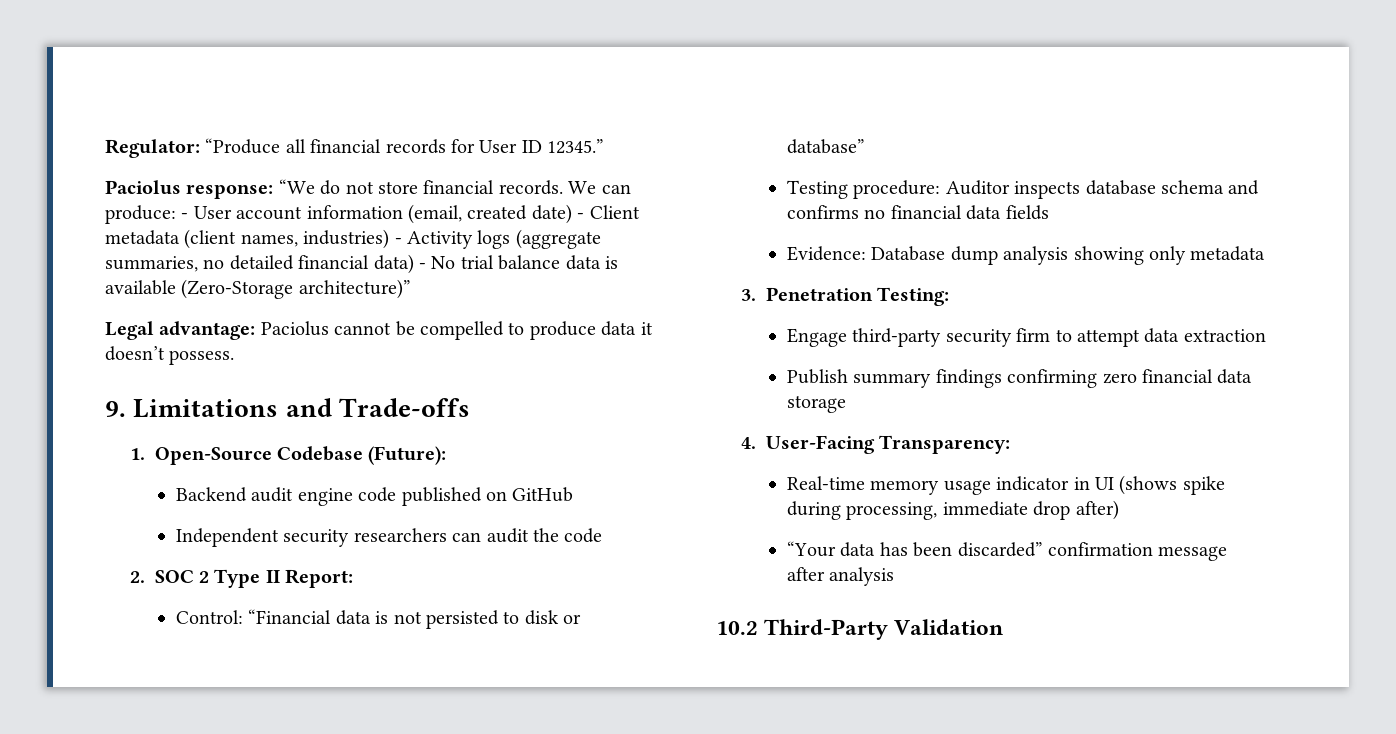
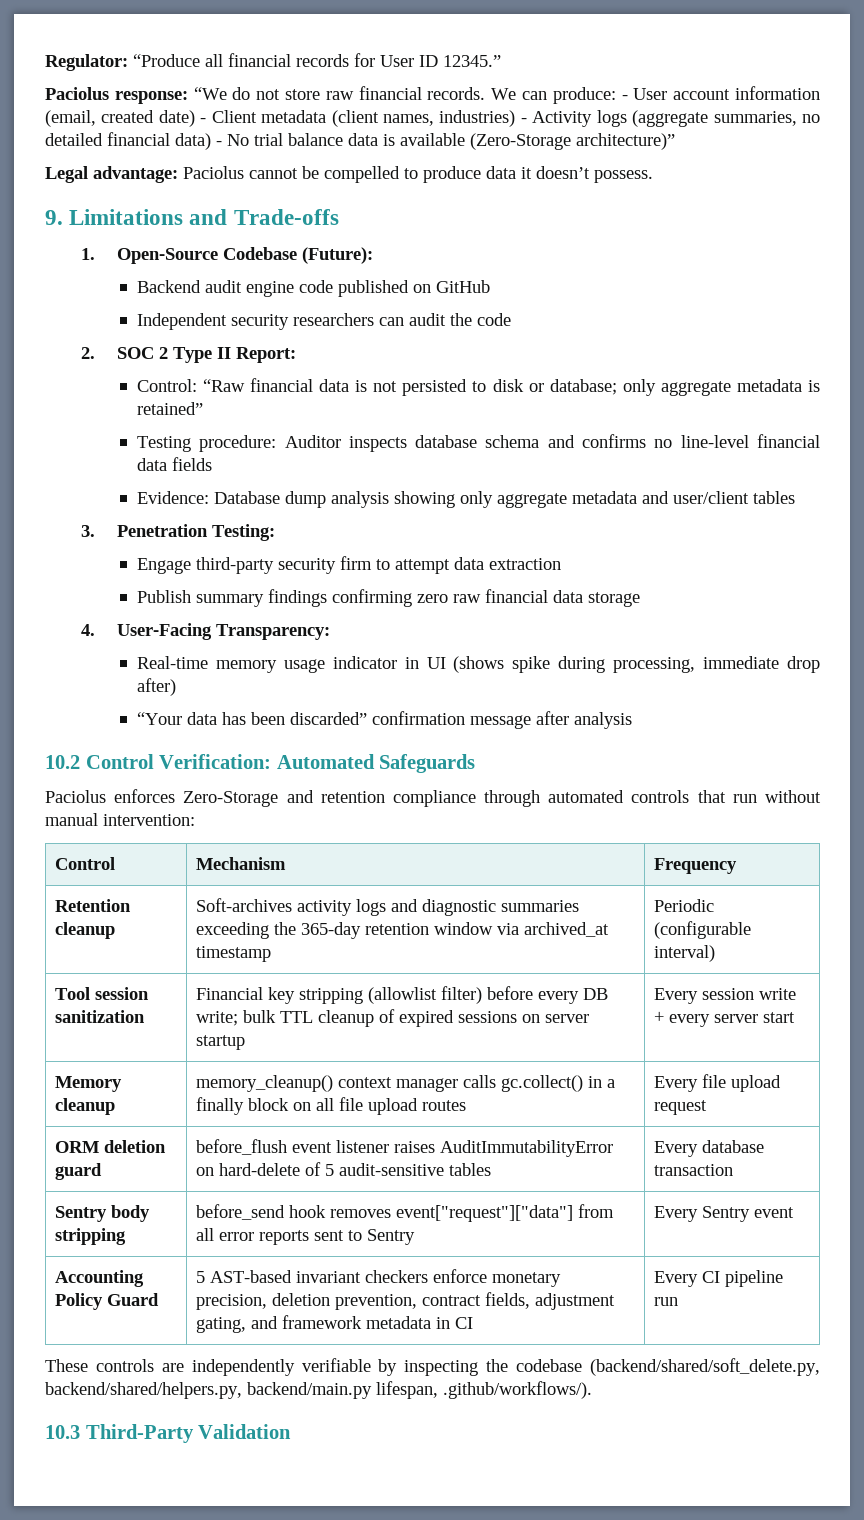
- Paciolus response: “We do not store financial records.
+ Paciolus response: “We do not store raw financial records.
- Control: “Financial data is not persisted to disk or database”
+ Control: “Raw financial data is not persisted to disk or database; only aggregate metadata is retained”
- Testing procedure: Auditor inspects database schema and confirms no financial data fields
+ Testing procedure: Auditor inspects database schema and confirms no line-level financial data fields
- Evidence: Database dump analysis showing only metadata
+ Evidence: Database dump analysis showing only aggregate metadata and user/client tables
- Publish summary findings confirming zero financial data storage
+ Publish summary findings confirming zero raw financial data storage
- 10.2 Third-Party Validation
+ 10.2 Control Verification: Automated Safeguards
+ Paciolus enforces Zero-Storage and retention compliance through automated controls that run without manual intervention:
+ Control | Mechanism | Frequency
+ Retention cleanup | Soft-archives activity logs and diagnostic summaries exceeding the 365-day retention window via archived_at timestamp | Periodic (configurable interval)
+ Tool session sanitization | Financial key stripping (allowlist filter) before every DB write; bulk TTL cleanup of expired sessions on server startup | Every session write + every server start
+ Memory cleanup | memory_cleanup() context manager calls gc.collect() in a finally block on all file upload routes | Every file upload request
+ ORM deletion guard | before_flush event listener raises AuditImmutabilityError on hard-delete of 5 audit-sensitive tables | Every database transaction
+ Sentry body stripping | before_send hook removes event["request"]["data"] from all error reports sent to Sentry | Every Sentry event
+ Accounting Policy Guard | 5 AST-based invariant checkers enforce monetary precision, deletion prevention, contract fields, adjustment gating, and framework metadata in CI | Every CI pipeline run
+ These controls are independently verifiable by inspecting the codebase (backend/shared/soft_delete.py, backend/shared/helpers.py, backend/main.py lifespan, .github/workflows/).
+ 10.3 Third-Party Validation

